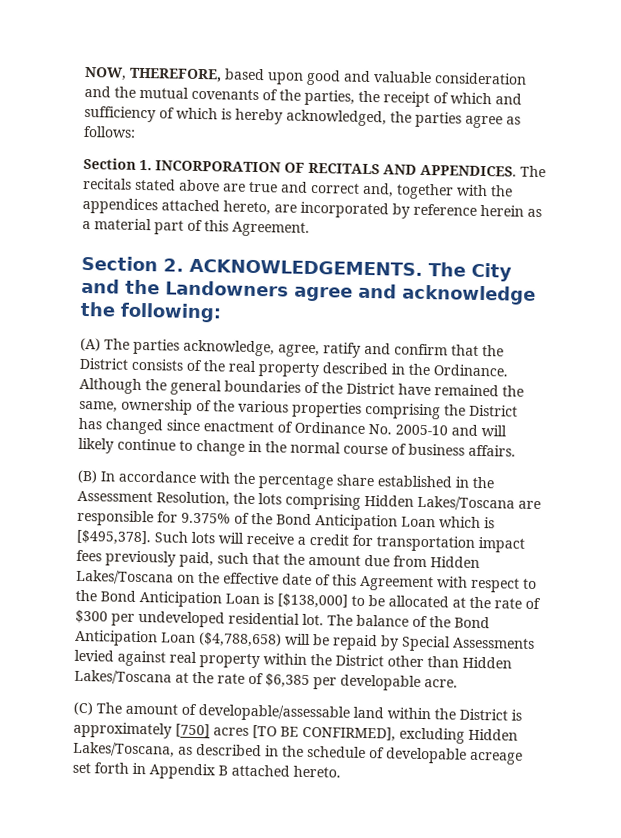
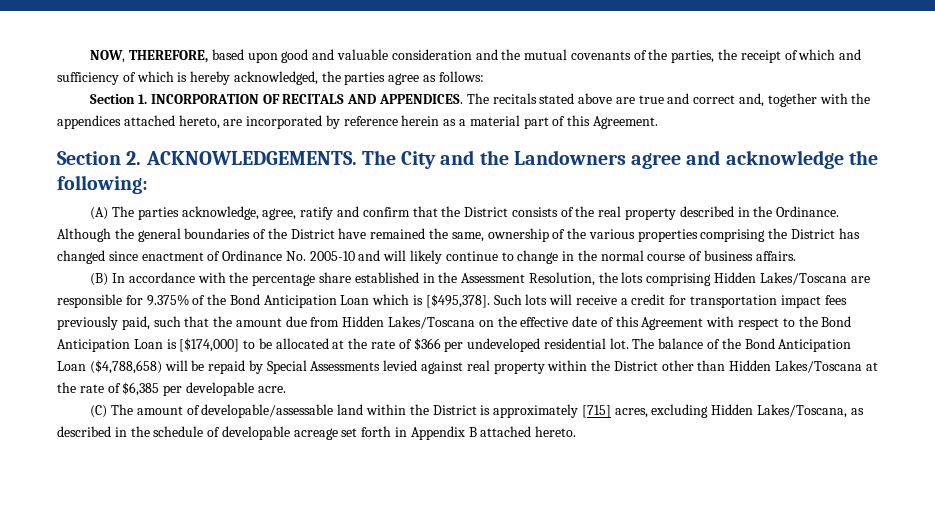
- Such lots will receive a credit for transportation impact fees previously paid, such that the amount due from Hidden Lakes/Toscana on the effective date of this Agreement with respect to the Bond Anticipation Loan is [$138,000] to be allocated at the rate of $300 per undeveloped residential lot.
+ Such lots will receive a credit for transportation impact fees previously paid, such that the amount due from Hidden Lakes/Toscana on the effective date of this Agreement with respect to the Bond Anticipation Loan is [$174,000] to be allocated at the rate of $366 per undeveloped residential lot.
- (C) The amount of developable/assessable land within the District is approximately [750] acres [TO BE CONFIRMED], excluding Hidden Lakes/Toscana, as described in the schedule of developable acreage set forth in Appendix B attached hereto.
+ (C) The amount of developable/assessable land within the District is approximately [715] acres, excluding Hidden Lakes/Toscana, as described in the schedule of developable acreage set forth in Appendix B attached hereto.

